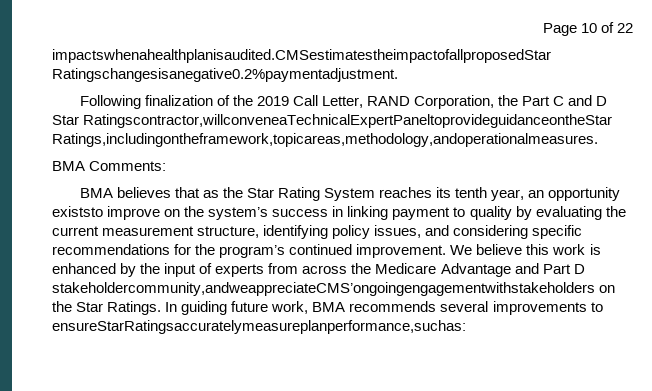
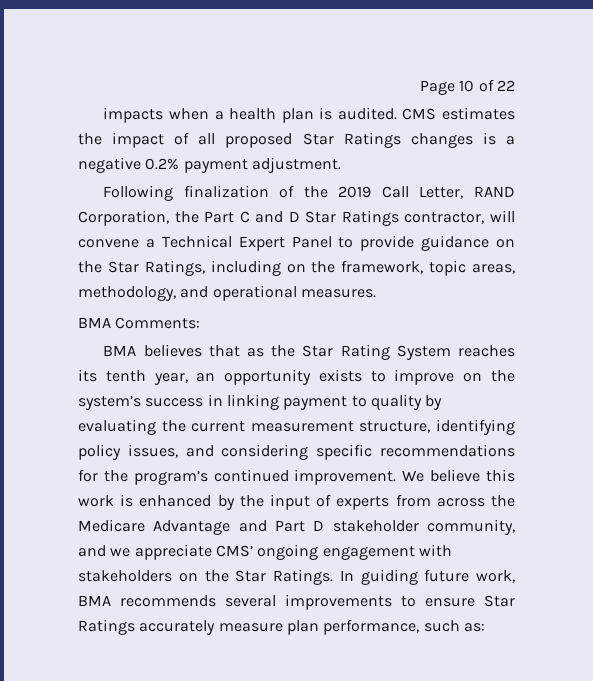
- impactswhenahealthplanisaudited.CMSestimatestheimpactofallproposedStar Ratingschangesisanegative0.2%paymentadjustment.
+ impacts when a health plan is audited. CMS estimates the impact of all proposed Star Ratings changes is a negative 0.2% payment adjustment.
- Following finalization of the 2019 Call Letter, RAND Corporation, the Part C and D Star Ratingscontractor,willconveneaTechnicalExpertPaneltoprovideguidanceontheStar Ratings,includingontheframework,topicareas,methodology,andoperationalmeasures.
+ Following finalization of the 2019 Call Letter, RAND Corporation, the Part C and D Star Ratings contractor, will convene a Technical Expert Panel to provide guidance on the Star Ratings, including on the framework, topic areas, methodology, and operational measures.
- BMA believes that as the Star Rating System reaches its tenth year, an opportunity existsto improve on the system’s success in linking payment to quality by evaluating the current measurement structure, identifying policy issues, and considering specific recommendations for the program’s continued improvement.
+ BMA believes that as the Star Rating System reaches its tenth year, an opportunity exists to improve on the system’s success in linking payment to quality by evaluating the current measurement structure, identifying policy issues, and considering specific recommendations for the program’s continued improvement.
- We believe this work is enhanced by the input of experts from across the Medicare Advantage and Part D stakeholdercommunity,andweappreciateCMS’ongoingengagementwithstakeholders on the Star Ratings.
+ We believe this work is enhanced by the input of experts from across the Medicare Advantage and Part D stakeholder community, and we appreciate CMS’ ongoing engagement with stakeholders on the Star Ratings.
- In guiding future work, BMA recommends several improvements to ensureStarRatingsaccuratelymeasureplanperformance,suchas:
+ In guiding future work, BMA recommends several improvements to ensure Star Ratings accurately measure plan performance, such as:

